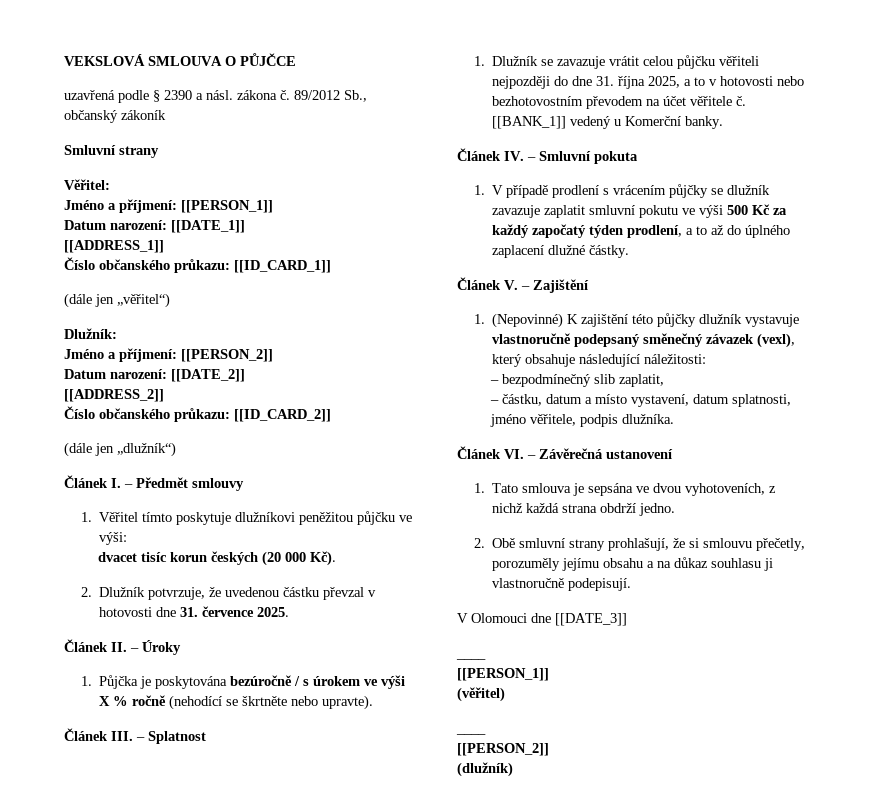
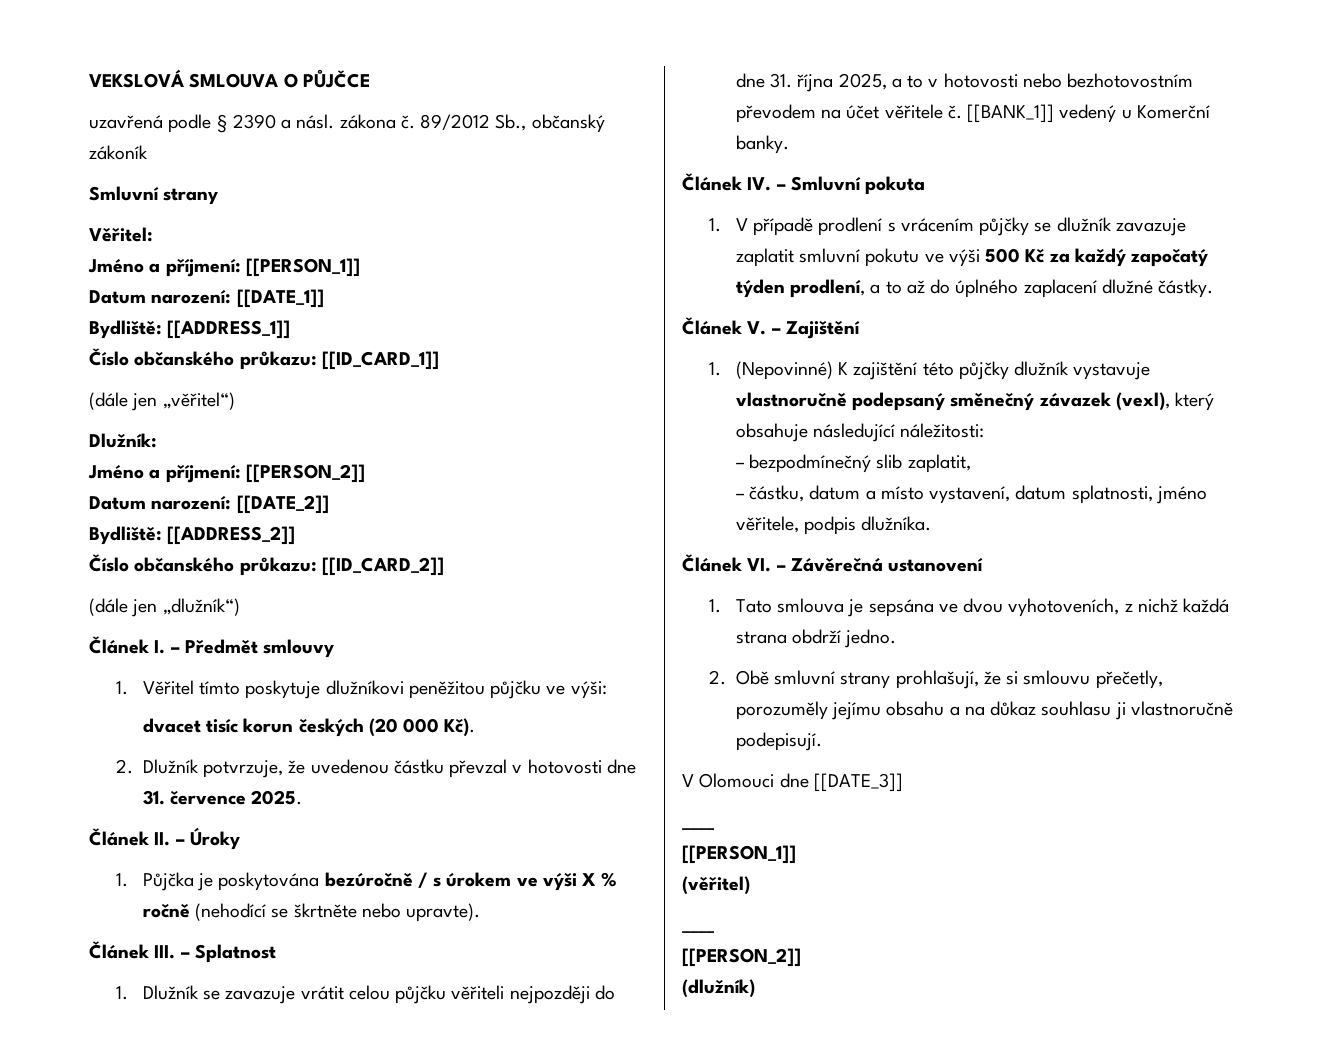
- [[ADDRESS_1]]
+ Bydliště: [[ADDRESS_1]]
- [[ADDRESS_2]]
+ Bydliště: [[ADDRESS_2]]

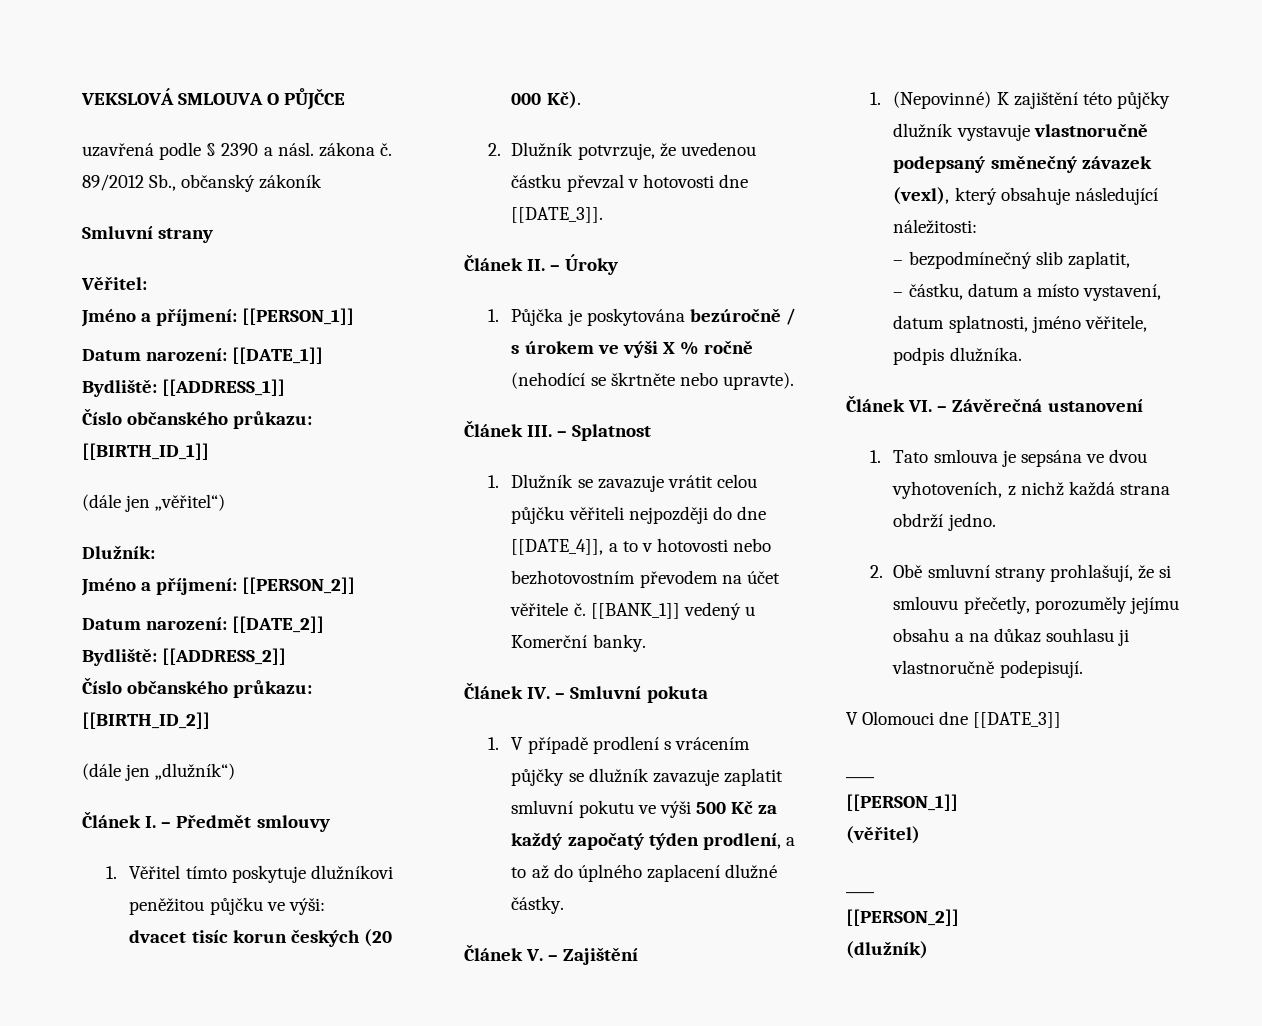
- Číslo občanského průkazu: [[ID_CARD_1]]
+ Číslo občanského průkazu: [[BIRTH_ID_1]]
- Číslo občanského průkazu: [[ID_CARD_2]]
+ Číslo občanského průkazu: [[BIRTH_ID_2]]
- 2. Dlužník potvrzuje, že uvedenou částku převzal v hotovosti dne 31. července 2025.
+ 2. Dlužník potvrzuje, že uvedenou částku převzal v hotovosti dne [[DATE_3]].
- 1. Dlužník se zavazuje vrátit celou půjčku věřiteli nejpozději do dne 31. října 2025, a to v hotovosti nebo bezhotovostním převodem na účet věřitele č.
+ 1. Dlužník se zavazuje vrátit celou půjčku věřiteli nejpozději do dne [[DATE_4]], a to v hotovosti nebo bezhotovostním převodem na účet věřitele č.

